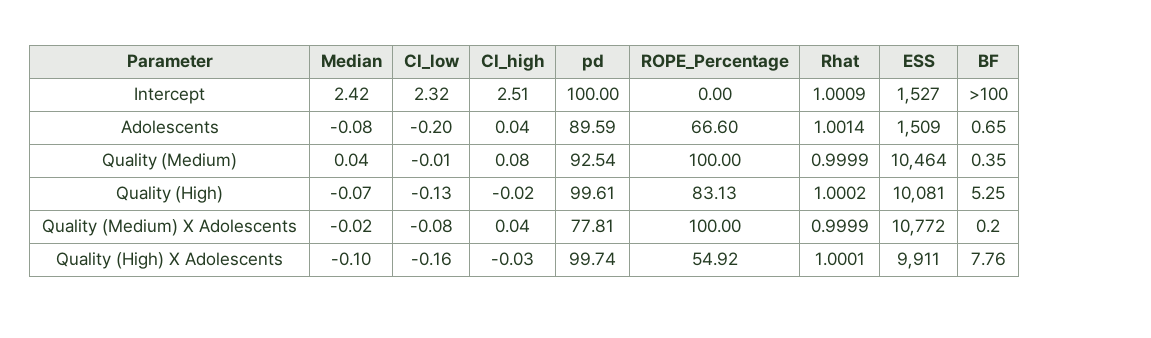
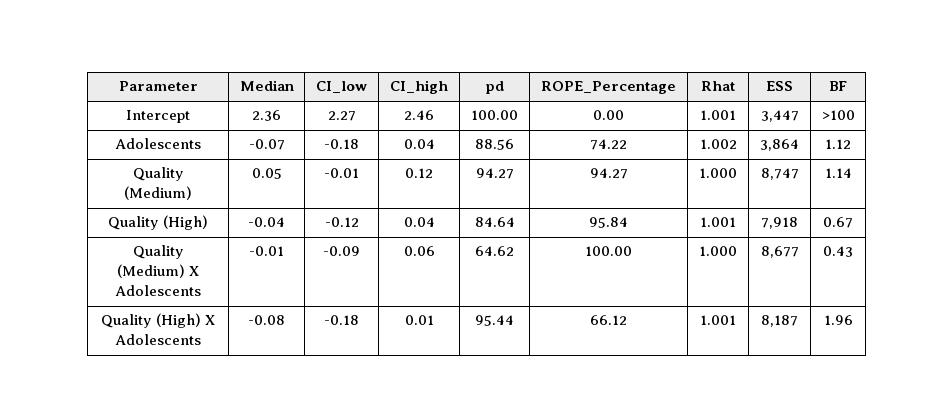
- Intercept | 2.42 | 2.32 | 2.51 | 100.00 | 0.00 | 1.0009 | 1,527 | >100
+ Intercept | 2.36 | 2.27 | 2.46 | 100.00 | 0.00 | 1.001 | 3,447 | >100
- Adolescents | -0.08 | -0.20 | 0.04 | 89.59 | 66.60 | 1.0014 | 1,509 | 0.65
+ Adolescents | -0.07 | -0.18 | 0.04 | 88.56 | 74.22 | 1.002 | 3,864 | 1.12
- Quality (Medium) | 0.04 | -0.01 | 0.08 | 92.54 | 100.00 | 0.9999 | 10,464 | 0.35
- Quality (High) | -0.07 | -0.13 | -0.02 | 99.61 | 83.13 | 1.0002 | 10,081 | 5.25
- Quality (Medium) X Adolescents | -0.02 | -0.08 | 0.04 | 77.81 | 100.00 | 0.9999 | 10,772 | 0.2
- Quality (High) X Adolescents | -0.10 | -0.16 | -0.03 | 99.74 | 54.92 | 1.0001 | 9,911 | 7.76
+ Quality (Medium) | 0.05 | -0.01 | 0.12 | 94.27 | 94.27 | 1.000 | 8,747 | 1.14
+ Quality (High) | -0.04 | -0.12 | 0.04 | 84.64 | 95.84 | 1.001 | 7,918 | 0.67
+ Quality (Medium) X Adolescents | -0.01 | -0.09 | 0.06 | 64.62 | 100.00 | 1.000 | 8,677 | 0.43
+ Quality (High) X Adolescents | -0.08 | -0.18 | 0.01 | 95.44 | 66.12 | 1.001 | 8,187 | 1.96

